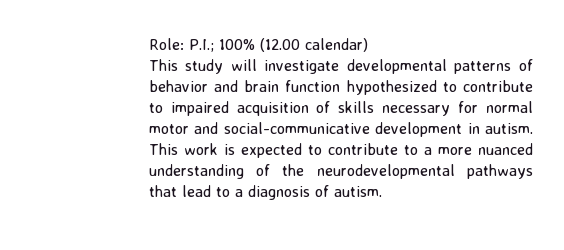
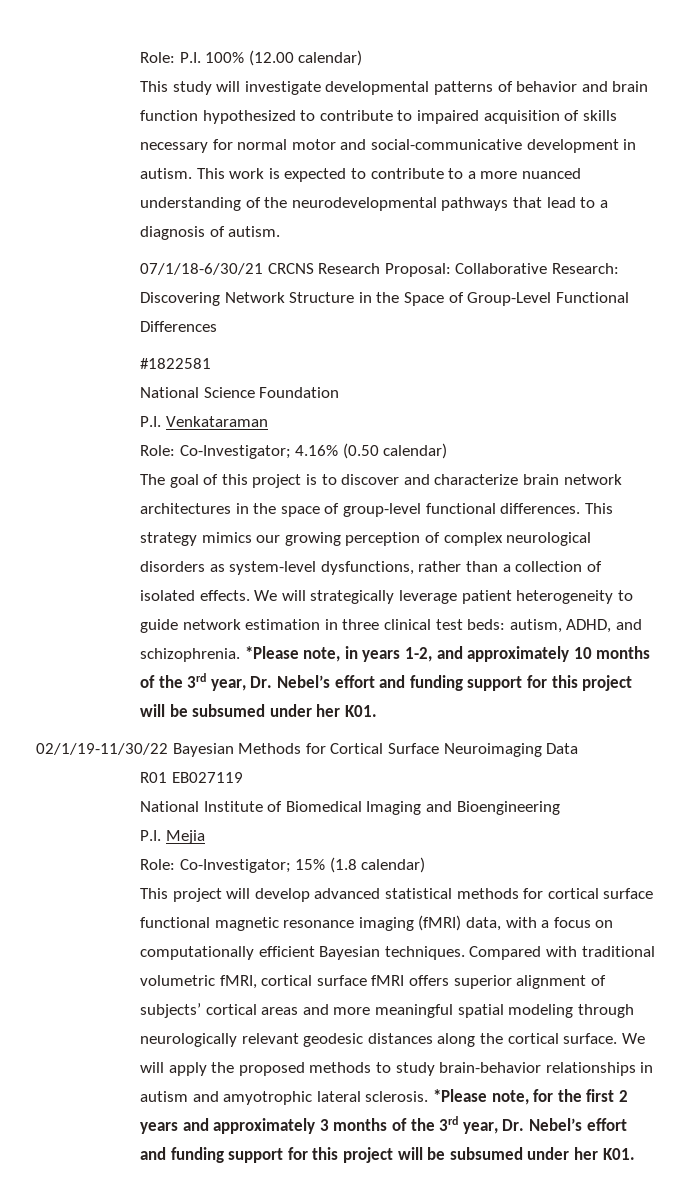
- Role: P.I.; 100% (12.00 calendar)
+ Role: P.I. 100% (12.00 calendar)
+ 07/1/18-6/30/21 CRCNS Research Proposal: Collaborative Research: Discovering Network Structure in the Space of Group-Level Functional Differences
+ #1822581
+ National Science Foundation
+ P.I. Venkataraman
+ Role: Co-Investigator; 4.16% (0.50 calendar)
+ The goal of this project is to discover and characterize brain network architectures in the space of group-level functional differences. This strategy mimics our growing perception of complex neurological disorders as system-level dysfunctions, rather than a collection of isolated effects. We will strategically leverage patient heterogeneity to guide network estimation in three clinical test beds: autism, ADHD, and schizophrenia. *Please note, in years 1-2, and approximately 10 months of the 3rd year, Dr. Nebel’s effort and funding support for this project will be subsumed under her K01.
+ 02/1/19-11/30/22 Bayesian Methods for Cortical Surface Neuroimaging Data
+ R01 EB027119
+ National Institute of Biomedical Imaging and Bioengineering
+ P.I. Mejia
+ Role: Co-Investigator; 15% (1.8 calendar)
+ This project will develop advanced statistical methods for cortical surface functional magnetic resonance imaging (fMRI) data, with a focus on computationally efficient Bayesian techniques. Compared with traditional volumetric fMRI, cortical surface fMRI offers superior alignment of subjects’ cortical areas and more meaningful spatial modeling through neurologically relevant geodesic distances along the cortical surface. We will apply the proposed methods to study brain-behavior relationships in autism and amyotrophic lateral sclerosis. *Please note, for the first 2 years and approximately 3 months of the 3rd year, Dr. Nebel’s effort and funding support for this project will be subsumed under her K01.

